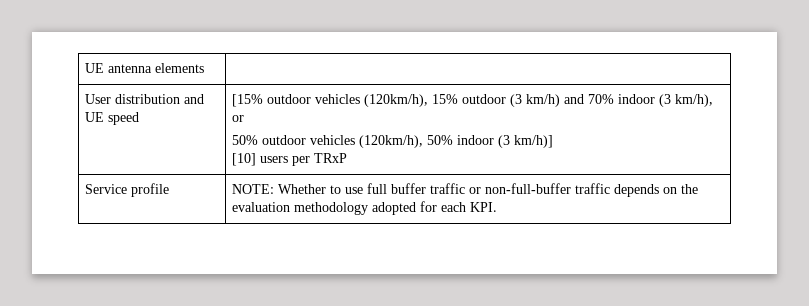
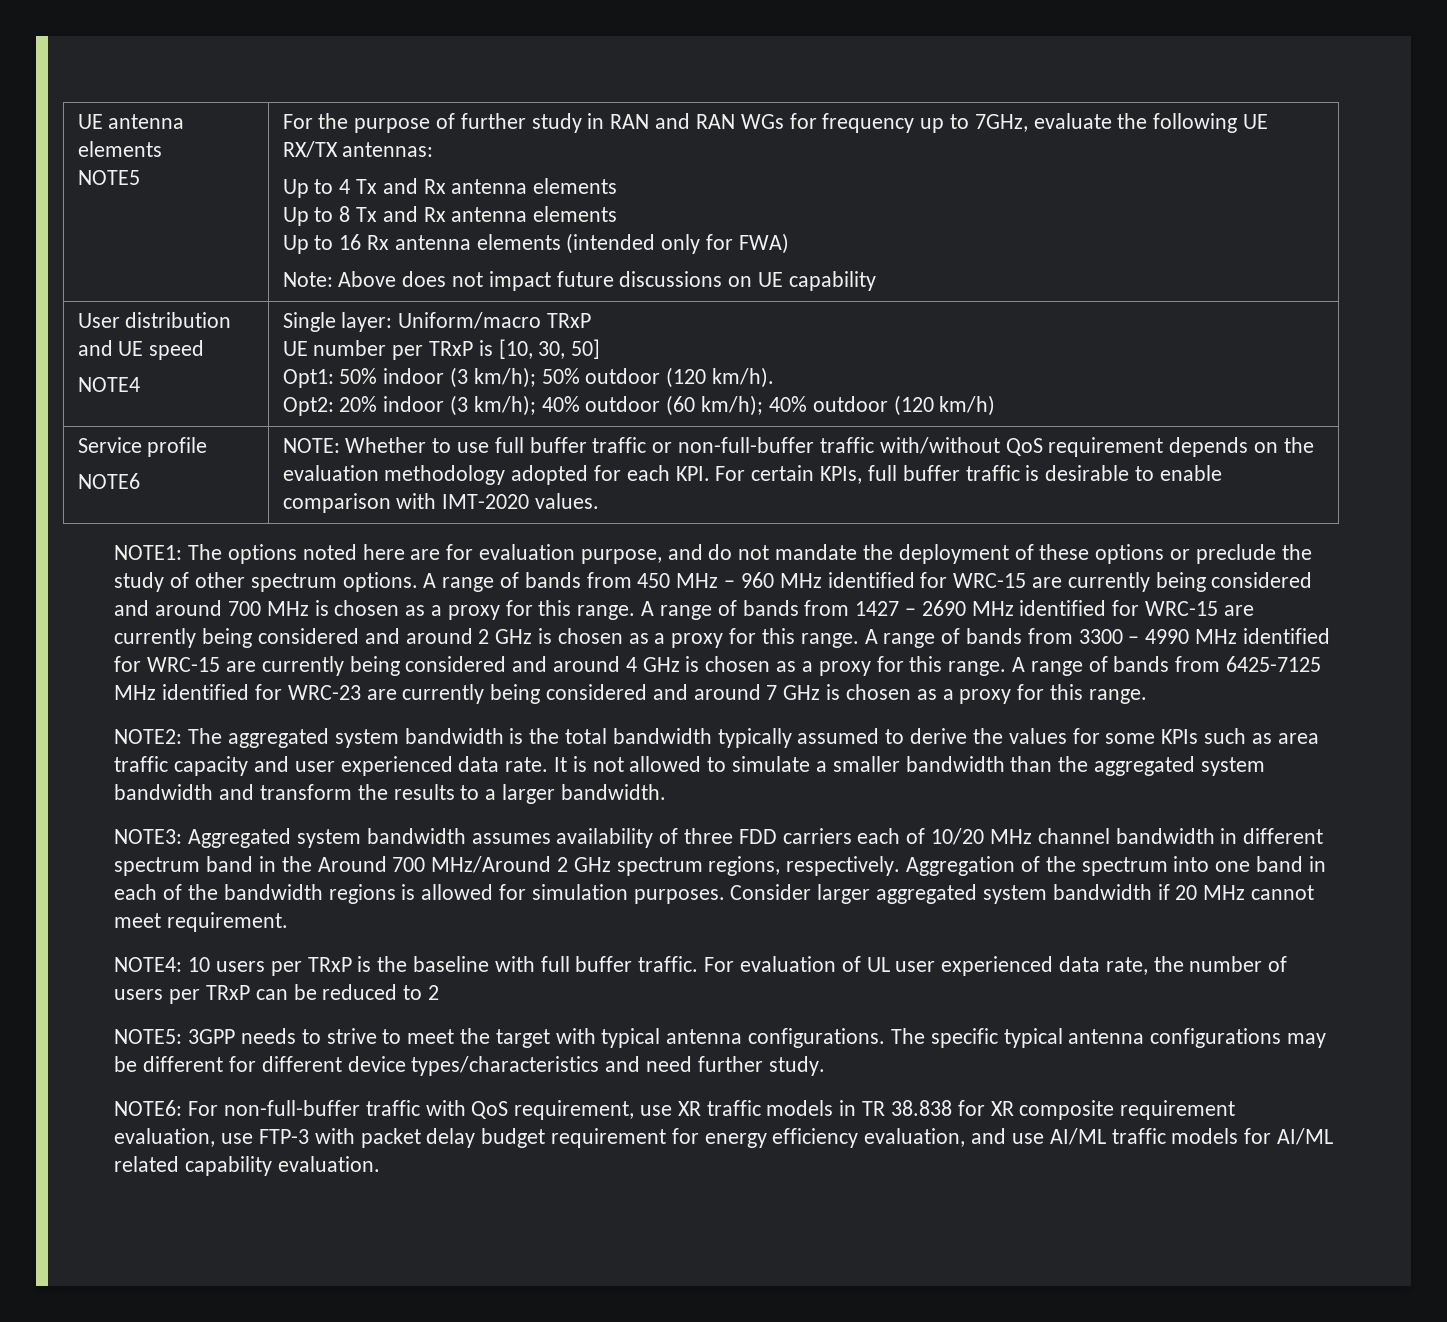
+ NOTE5 | For the purpose of further study in RAN and RAN WGs for frequency up to 7GHz, evaluate the following UE RX/TX antennas:
+ Up to 4 Tx and Rx antenna elements
+ Up to 8 Tx and Rx antenna elements
+ Up to 16 Rx antenna elements (intended only for FWA)
+ Note: Above does not impact future discussions on UE capability
- User distribution and UE speed | [15% outdoor vehicles (120km/h), 15% outdoor (3 km/h) and 70% indoor (3 km/h), or
- 50% outdoor vehicles (120km/h), 50% indoor (3 km/h)]
- [10] users per TRxP
+ User distribution and UE speed
+ NOTE4 | Single layer: Uniform/macro TRxP
+ UE number per TRxP is [10, 30, 50]
+ Opt1: 50% indoor (3 km/h); 50% outdoor (120 km/h).
+ Opt2: 20% indoor (3 km/h); 40% outdoor (60 km/h); 40% outdoor (120 km/h)
- Service profile | NOTE: Whether to use full buffer traffic or non-full-buffer traffic depends on the evaluation methodology adopted for each KPI.
+ Service profile
+ NOTE6 | NOTE: Whether to use full buffer traffic or non-full-buffer traffic with/without QoS requirement depends on the evaluation methodology adopted for each KPI. For certain KPIs, full buffer traffic is desirable to enable comparison with IMT-2020 values.
+ NOTE1: The options noted here are for evaluation purpose, and do not mandate the deployment of these options or preclude the study of other spectrum options. A range of bands from 450 MHz – 960 MHz identified for WRC-15 are currently being considered and around 700 MHz is chosen as a proxy for this range. A range of bands from 1427 – 2690 MHz identified for WRC-15 are currently being considered and around 2 GHz is chosen as a proxy for this range. A range of bands from 3300 – 4990 MHz identified for WRC-15 are currently being considered and around 4 GHz is chosen as a proxy for this range. A range of bands from 6425-7125 MHz identified for WRC-23 are currently being considered and around 7 GHz is chosen as a proxy for this range.
+ NOTE2: The aggregated system bandwidth is the total bandwidth typically assumed to derive the values for some KPIs such as area traffic capacity and user experienced data rate. It is not allowed to simulate a smaller bandwidth than the aggregated system bandwidth and transform the results to a larger bandwidth.
+ NOTE3: Aggregated system bandwidth assumes availability of three FDD carriers each of 10/20 MHz channel bandwidth in different spectrum band in the Around 700 MHz/Around 2 GHz spectrum regions, respectively. Aggregation of the spectrum into one band in each of the bandwidth regions is allowed for simulation purposes. Consider larger aggregated system bandwidth if 20 MHz cannot meet requirement.
+ NOTE4: 10 users per TRxP is the baseline with full buffer traffic. For evaluation of UL user experienced data rate, the number of users per TRxP can be reduced to 2
+ NOTE5: 3GPP needs to strive to meet the target with typical antenna configurations. The specific typical antenna configurations may be different for different device types/characteristics and need further study.
+ NOTE6: For non-full-buffer traffic with QoS requirement, use XR traffic models in TR 38.838 for XR composite requirement evaluation, use FTP-3 with packet delay budget requirement for energy efficiency evaluation, and use AI/ML traffic models for AI/ML related capability evaluation.

